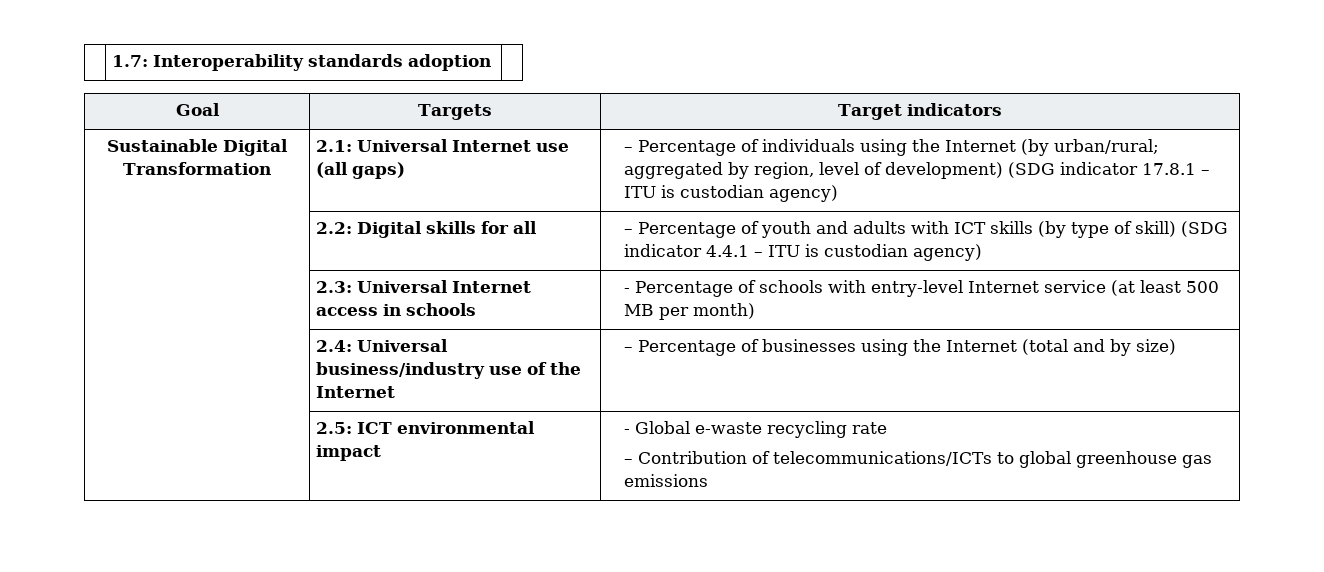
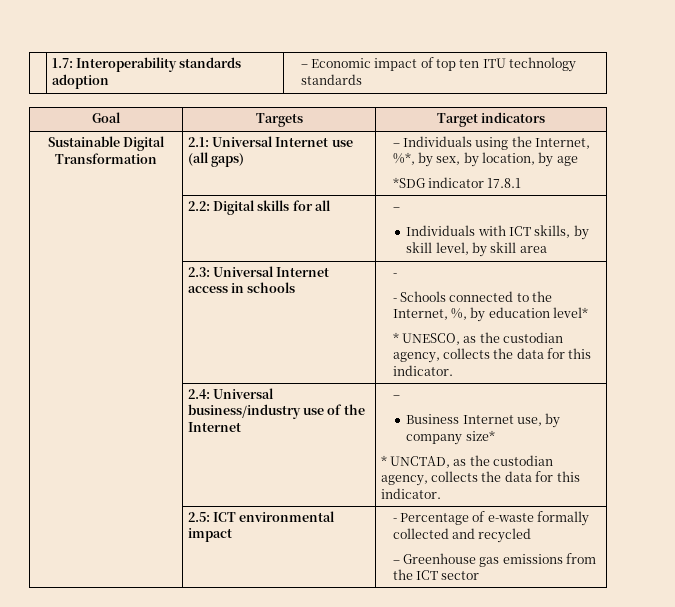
- | 1.7: Interoperability standards adoption |
+ | 1.7: Interoperability standards adoption | – Economic impact of top ten ITU technology standards
- Sustainable Digital Transformation | 2.1: Universal Internet use (all gaps) | – Percentage of individuals using the Internet (by urban/rural; aggregated by region, level of development) (SDG indicator 17.8.1 – ITU is custodian agency)
+ Sustainable Digital Transformation | 2.1: Universal Internet use (all gaps) | – Individuals using the Internet, %*, by sex, by location, by age
+ *SDG indicator 17.8.1
- | 2.2: Digital skills for all | – Percentage of youth and adults with ICT skills (by type of skill) (SDG indicator 4.4.1 – ITU is custodian agency)
+ | 2.2: Digital skills for all | –
+ Individuals with ICT skills, by skill level, by skill area
- | 2.3: Universal Internet access in schools | - Percentage of schools with entry-level Internet service (at least 500 MB per month)
+ | 2.3: Universal Internet access in schools | -
+ - Schools connected to the Internet, %, by education level*
+ * UNESCO, as the custodian agency, collects the data for this indicator.
- | 2.4: Universal business/industry use of the Internet | – Percentage of businesses using the Internet (total and by size)
+ | 2.4: Universal business/industry use of the Internet | –
+ Business Internet use, by company size*
+ * UNCTAD, as the custodian agency, collects the data for this indicator.
- | 2.5: ICT environmental impact | - Global e-waste recycling rate
- – Contribution of telecommunications/ICTs to global greenhouse gas emissions
+ | 2.5: ICT environmental impact | - Percentage of e-waste formally collected and recycled
+ – Greenhouse gas emissions from the ICT sector

